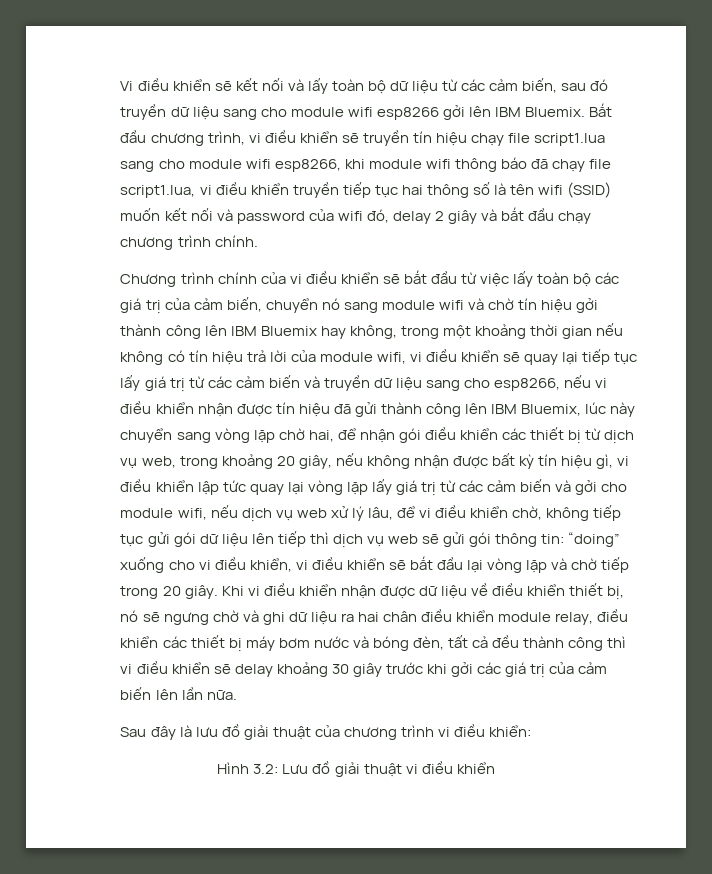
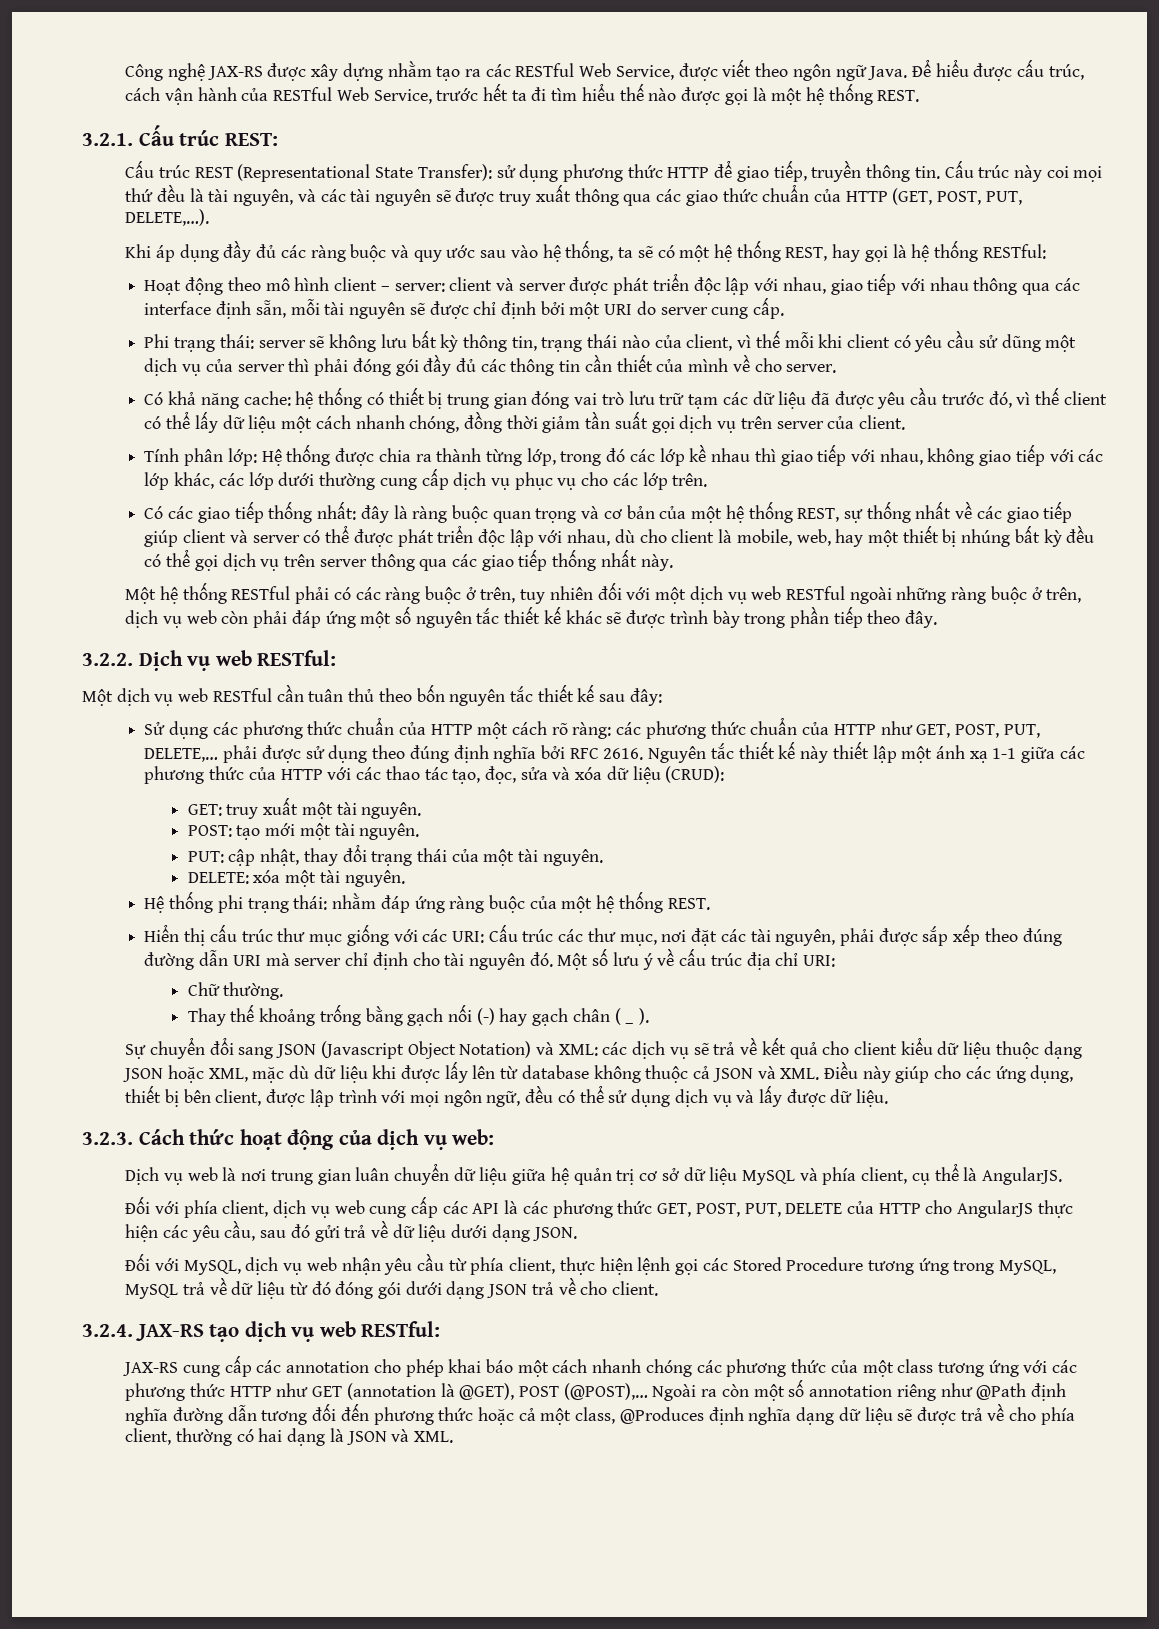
- Vi điều khiển sẽ kết nối và lấy toàn bộ dữ liệu từ các cảm biến, sau đó truyền dữ liệu sang cho module wifi esp8266 gởi lên IBM Bluemix. Bắt đầu chương trình, vi điều khiển sẽ truyền tín hiệu chạy file script1.lua sang cho module wifi esp8266, khi module wifi thông báo đã chạy file script1.lua, vi điều khiển truyền tiếp tục hai thông số là tên wifi (SSID) muốn kết nối và password của wifi đó, delay 2 giây và bắt đầu chạy chương trình chính.
- Chương trình chính của vi điều khiển sẽ bắt đầu từ việc lấy toàn bộ các giá trị của cảm biến, chuyển nó sang module wifi và chờ tín hiệu gởi thành công lên IBM Bluemix hay không, trong một khoảng thời gian nếu không có tín hiệu trả lời của module wifi, vi điều khiển sẽ quay lại tiếp tục lấy giá trị từ các cảm biến và truyền dữ liệu sang cho esp8266, nếu vi điều khiển nhận được tín hiệu đã gửi thành công lên IBM Bluemix, lúc này chuyển sang vòng lặp chờ hai, để nhận gói điều khiển các thiết bị từ dịch vụ web, trong khoảng 20 giây, nếu không nhận được bất kỳ tín hiệu gì, vi điều khiển lập tức quay lại vòng lặp lấy giá trị từ các cảm biến và gởi cho module wifi, nếu dịch vụ web xử lý lâu, để vi điều khiển chờ, không tiếp tục gửi gói dữ liệu lên tiếp thì dịch vụ web sẽ gửi gói thông tin: “doing” xuống cho vi điều khiển, vi điều khiển sẽ bắt đầu lại vòng lặp và chờ tiếp trong 20 giây. Khi vi điều khiển nhận được dữ liệu về điều khiển thiết bị, nó sẽ ngưng chờ và ghi dữ liệu ra hai chân điều khiển module relay, điều khiển các thiết bị máy bơm nước và bóng đèn, tất cả đều thành công thì vi điều khiển sẽ delay khoảng 30 giây trước khi gởi các giá trị của cảm biến lên lần nữa.
- Sau đây là lưu đồ giải thuật của chương trình vi điều khiển:
- Hình 3.2: Lưu đồ giải thuật vi điều khiển
+ Công nghệ JAX-RS được xây dựng nhằm tạo ra các RESTful Web Service, được viết theo ngôn ngữ Java. Để hiểu được cấu trúc, cách vận hành của RESTful Web Service, trước hết ta đi tìm hiểu thế nào được gọi là một hệ thống REST.
+ 3.2.1. Cấu trúc REST:
+ Cấu trúc REST (Representational State Transfer): sử dụng phương thức HTTP để giao tiếp, truyền thông tin. Cấu trúc này coi mọi thứ đều là tài nguyên, và các tài nguyên sẽ được truy xuất thông qua các giao thức chuẩn của HTTP (GET, POST, PUT, DELETE,…).
+ Khi áp dụng đầy đủ các ràng buộc và quy ước sau vào hệ thống, ta sẽ có một hệ thống REST, hay gọi là hệ thống RESTful:
+ Hoạt động theo mô hình client – server: client và server được phát triển độc lập với nhau, giao tiếp với nhau thông qua các interface định sẵn, mỗi tài nguyên sẽ được chỉ định bởi một URI do server cung cấp.
+ Phi trạng thái: server sẽ không lưu bất kỳ thông tin, trạng thái nào của client, vì thế mỗi khi client có yêu cầu sử dũng một dịch vụ của server thì phải đóng gói đầy đủ các thông tin cần thiết của mình về cho server.
+ Có khả năng cache: hệ thống có thiết bị trung gian đóng vai trò lưu trữ tạm các dữ liệu đã được yêu cầu trước đó, vì thế client có thể lấy dữ liệu một cách nhanh chóng, đồng thời giảm tần suất gọi dịch vụ trên server của client.
+ Tính phân lớp: Hệ thống được chia ra thành từng lớp, trong đó các lớp kề nhau thì giao tiếp với nhau, không giao tiếp với các lớp khác, các lớp dưới thường cung cấp dịch vụ phục vụ cho các lớp trên.
+ Có các giao tiếp thống nhất: đây là ràng buộc quan trọng và cơ bản của một hệ thống REST, sự thống nhất về các giao tiếp giúp client và server có thể được phát triển độc lập với nhau, dù cho client là mobile, web, hay một thiết bị nhúng bất kỳ đều có thể gọi dịch vụ trên server thông qua các giao tiếp thống nhất này.
+ Một hệ thống RESTful phải có các ràng buộc ở trên, tuy nhiên đối với một dịch vụ web RESTful ngoài những ràng buộc ở trên, dịch vụ web còn phải đáp ứng một số nguyên tắc thiết kế khác sẽ được trình bày trong phần tiếp theo đây.
+ 3.2.2. Dịch vụ web RESTful:
+ Một dịch vụ web RESTful cần tuân thủ theo bốn nguyên tắc thiết kế sau đây:
+ Sử dụng các phương thức chuẩn của HTTP một cách rõ ràng: các phương thức chuẩn của HTTP như GET, POST, PUT, DELETE,… phải được sử dụng theo đúng định nghĩa bởi RFC 2616. Nguyên tắc thiết kế này thiết lập một ánh xạ 1-1 giữa các phương thức của HTTP với các thao tác tạo, đọc, sửa và xóa dữ liệu (CRUD):
+ GET: truy xuất một tài nguyên.
+ POST: tạo mới một tài nguyên.
+ PUT: cập nhật, thay đổi trạng thái của một tài nguyên.
+ DELETE: xóa một tài nguyên.
+ Hệ thống phi trạng thái: nhằm đáp ứng ràng buộc của một hệ thống REST.
+ Hiển thị cấu trúc thư mục giống với các URI: Cấu trúc các thư mục, nơi đặt các tài nguyên, phải được sắp xếp theo đúng đường dẫn URI mà server chỉ định cho tài nguyên đó. Một số lưu ý về cấu trúc địa chỉ URI:
+ Chữ thường.
+ Thay thế khoảng trống bằng gạch nối (-) hay gạch chân ( _ ).
+ Sự chuyển đổi sang JSON (Javascript Object Notation) và XML: các dịch vụ sẽ trả về kết quả cho client kiểu dữ liệu thuộc dạng JSON hoặc XML, mặc dù dữ liệu khi được lấy lên từ database không thuộc cả JSON và XML. Điều này giúp cho các ứng dụng, thiết bị bên client, được lập trình với mọi ngôn ngữ, đều có thể sử dụng dịch vụ và lấy được dữ liệu.
+ 3.2.3. Cách thức hoạt động của dịch vụ web:
+ Dịch vụ web là nơi trung gian luân chuyển dữ liệu giữa hệ quản trị cơ sở dữ liệu MySQL và phía client, cụ thể là AngularJS.
+ Đối với phía client, dịch vụ web cung cấp các API là các phương thức GET, POST, PUT, DELETE của HTTP cho AngularJS thực hiện các yêu cầu, sau đó gửi trả về dữ liệu dưới dạng JSON.
+ Đối với MySQL, dịch vụ web nhận yêu cầu từ phía client, thực hiện lệnh gọi các Stored Procedure tương ứng trong MySQL, MySQL trả về dữ liệu từ đó đóng gói dưới dạng JSON trả về cho client.
+ 3.2.4. JAX-RS tạo dịch vụ web RESTful:
+ JAX-RS cung cấp các annotation cho phép khai báo một cách nhanh chóng các phương thức của một class tương ứng với các phương thức HTTP như GET (annotation là @GET), POST (@POST),… Ngoài ra còn một số annotation riêng như @Path định nghĩa đường dẫn tương đối đến phương thức hoặc cả một class, @Produces định nghĩa dạng dữ liệu sẽ được trả về cho phía client, thường có hai dạng là JSON và XML.

